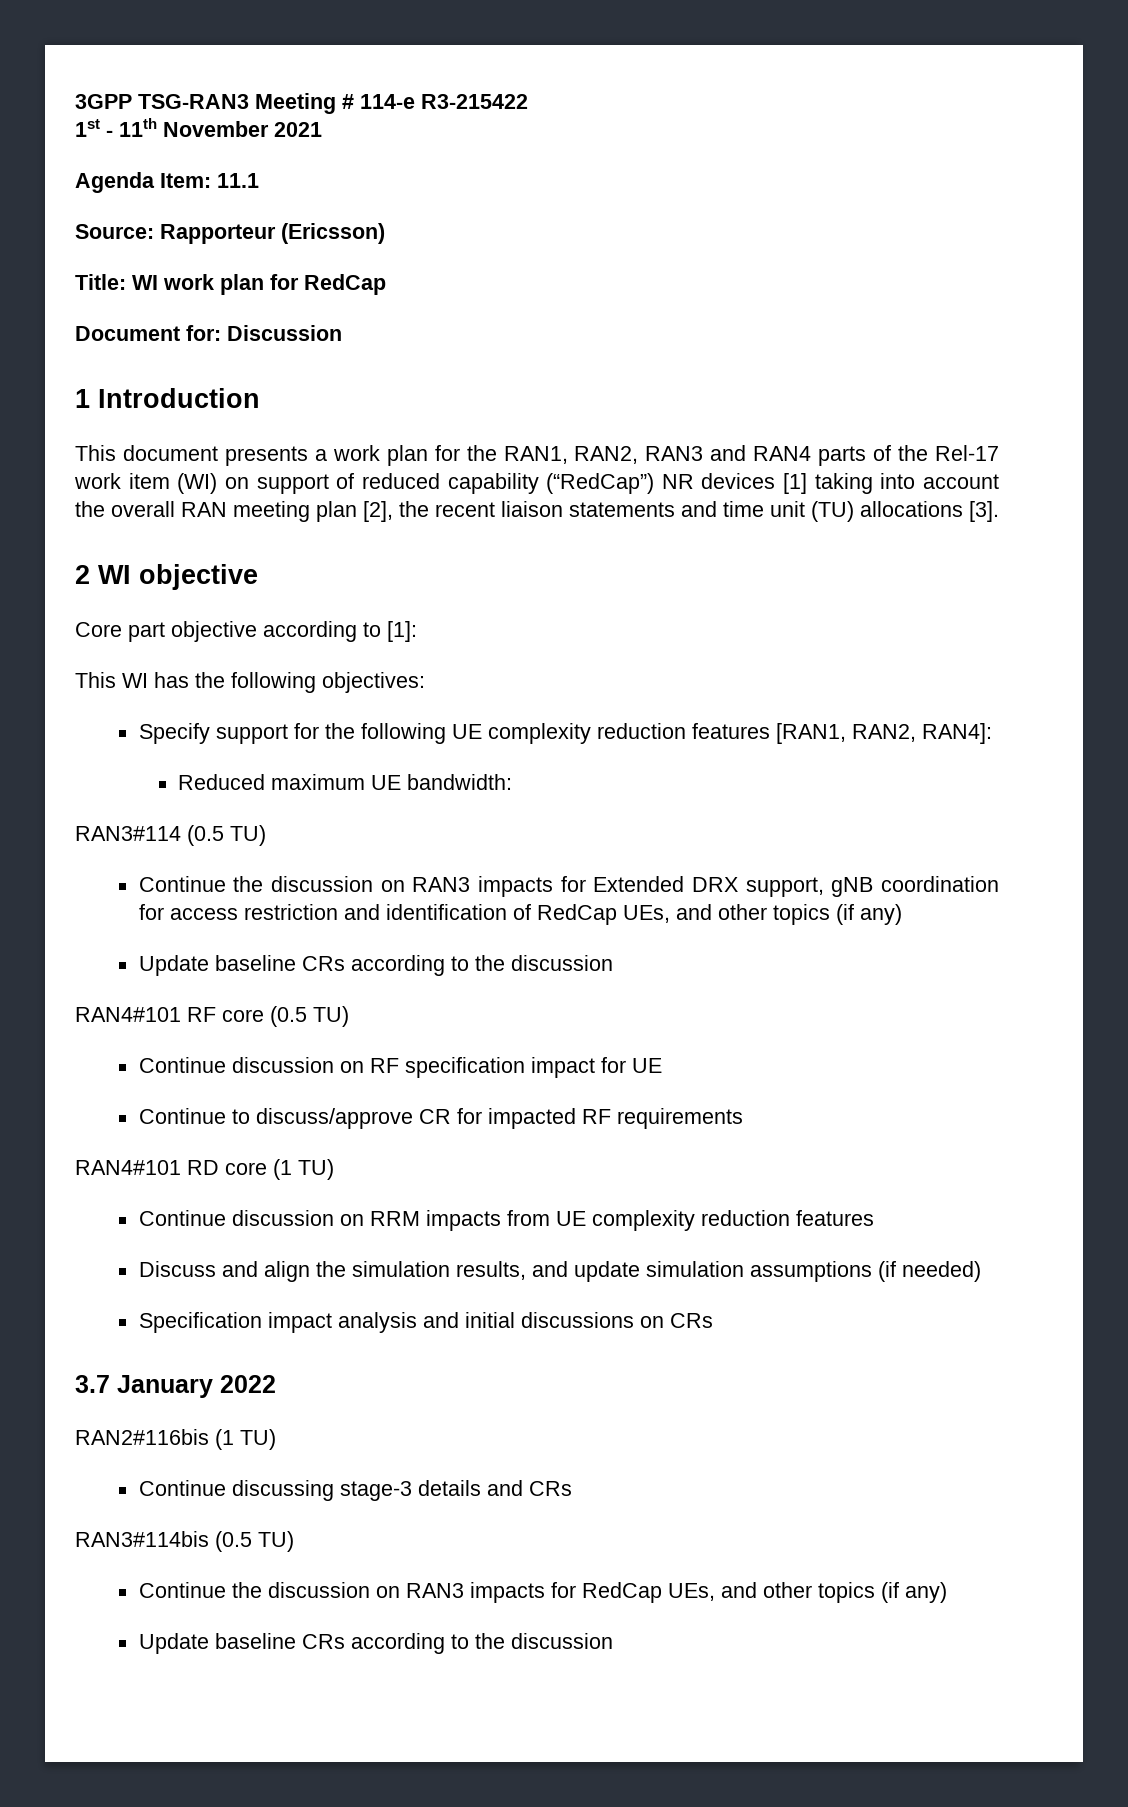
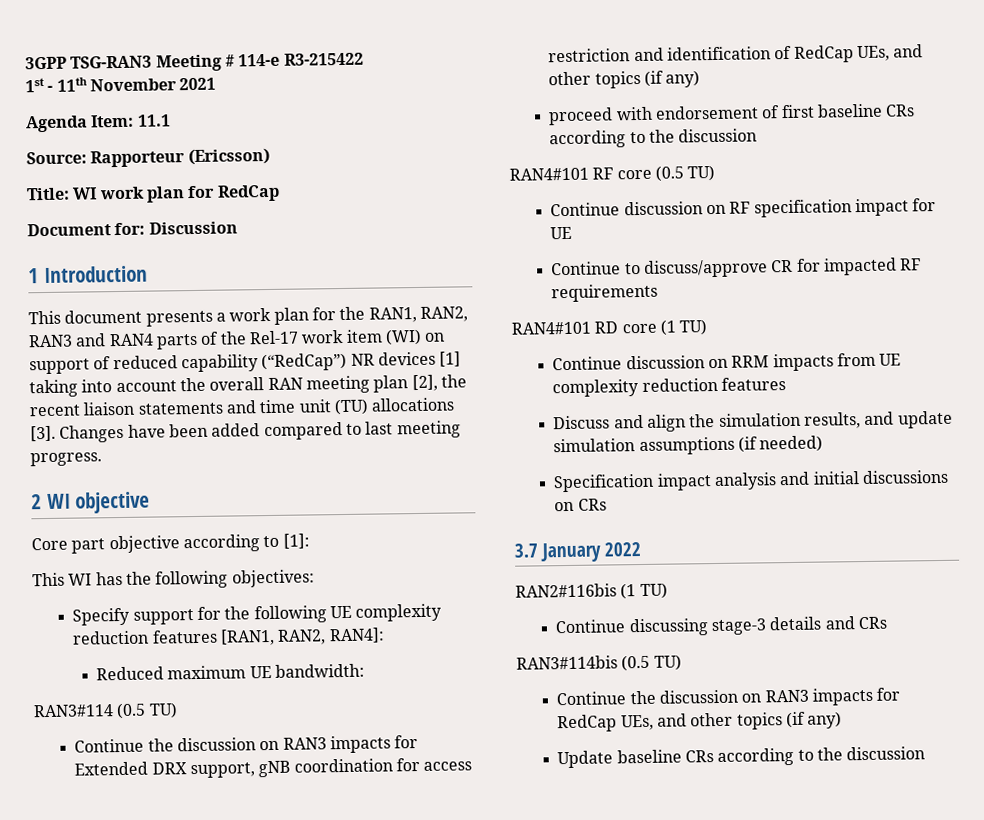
+ Changes have been added compared to last meeting progress.
  Continue the discussion on RAN3 impacts for Extended DRX support, gNB coordination for access restriction and identification of RedCap UEs, and other topics (if any)
- Update baseline CRs according to the discussion
+ proceed with endorsement of first baseline CRs according to the discussion

